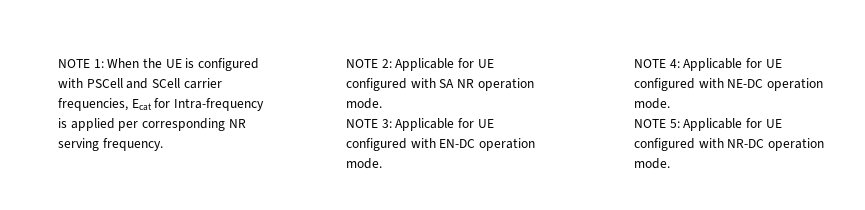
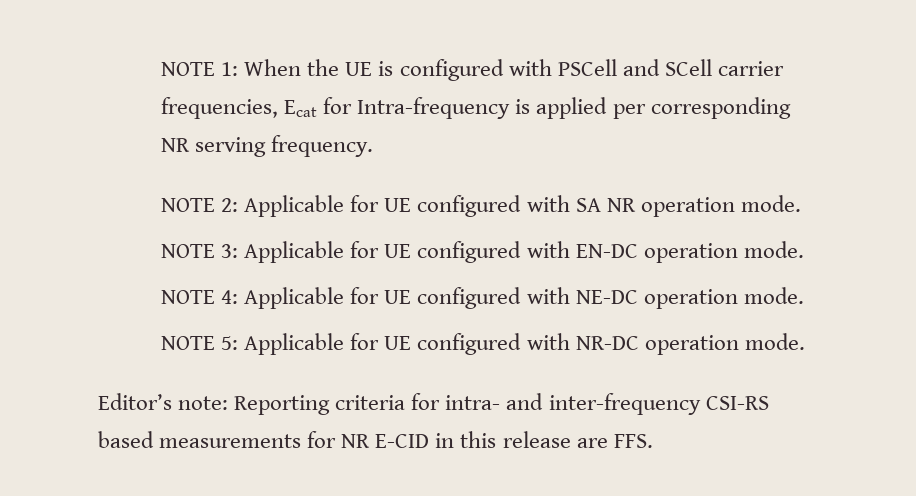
+ Editor’s note: Reporting criteria for intra- and inter-frequency CSI-RS based measurements for NR E-CID in this release are FFS.

